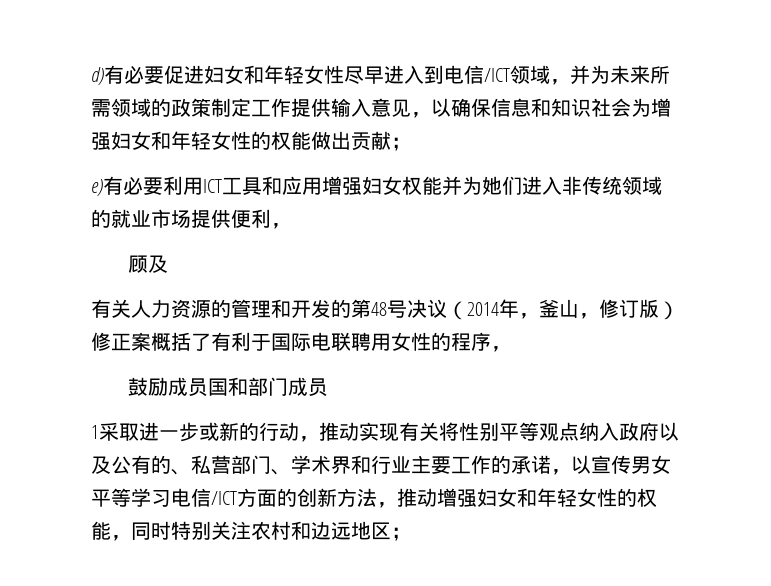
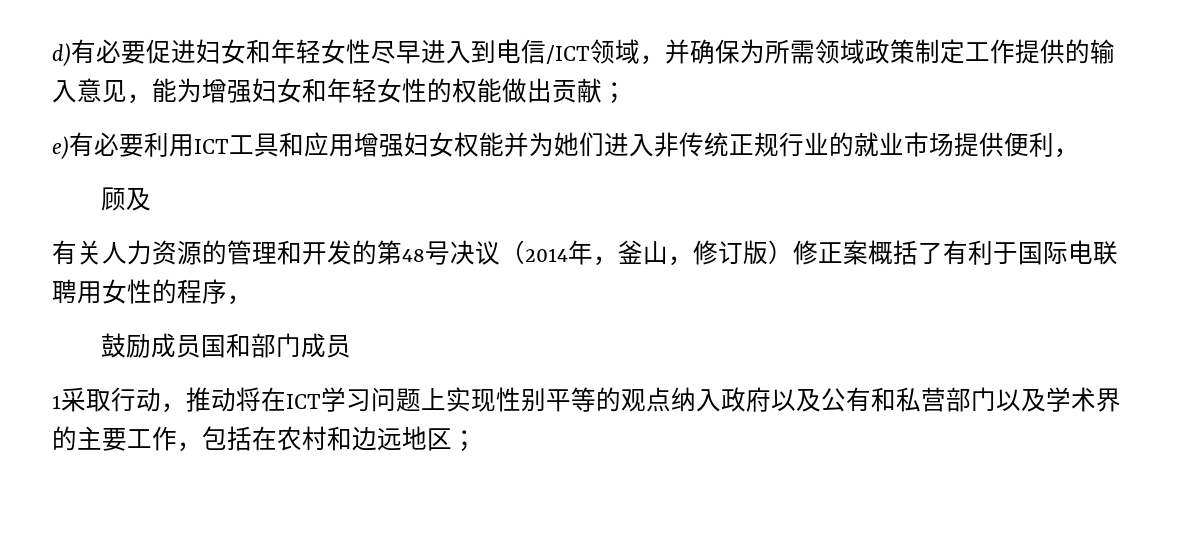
- d)有必要促进妇女和年轻女性尽早进入到电信/ICT领域，并为未来所需领域的政策制定工作提供输入意见，以确保信息和知识社会为增强妇女和年轻女性的权能做出贡献；
+ d)有必要促进妇女和年轻女性尽早进入到电信/ICT领域，并确保为所需领域政策制定工作提供的输入意见，能为增强妇女和年轻女性的权能做出贡献；
- e)有必要利用ICT工具和应用增强妇女权能并为她们进入非传统领域的就业市场提供便利，
+ e)有必要利用ICT工具和应用增强妇女权能并为她们进入非传统正规行业的就业市场提供便利，
- 1采取进一步或新的行动，推动实现有关将性别平等观点纳入政府以及公有的、私营部门、学术界和行业主要工作的承诺，以宣传男女平等学习电信/ICT方面的创新方法，推动增强妇女和年轻女性的权能，同时特别关注农村和边远地区；
+ 1采取行动，推动将在ICT学习问题上实现性别平等的观点纳入政府以及公有和私营部门以及学术界的主要工作，包括在农村和边远地区；

